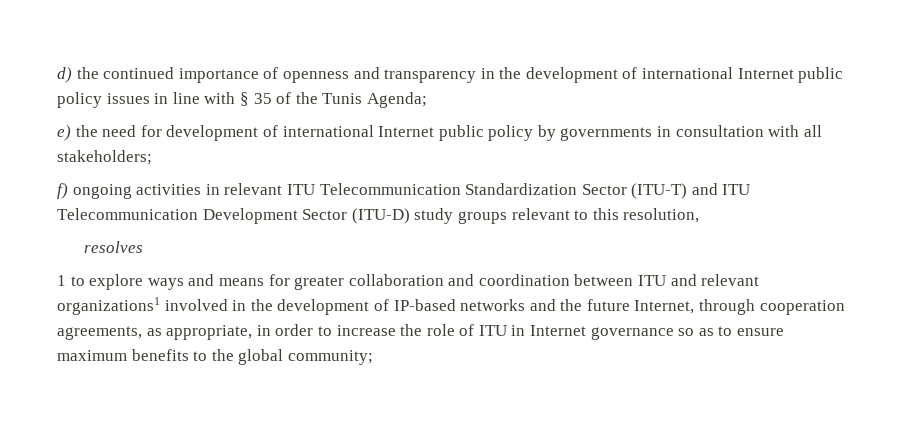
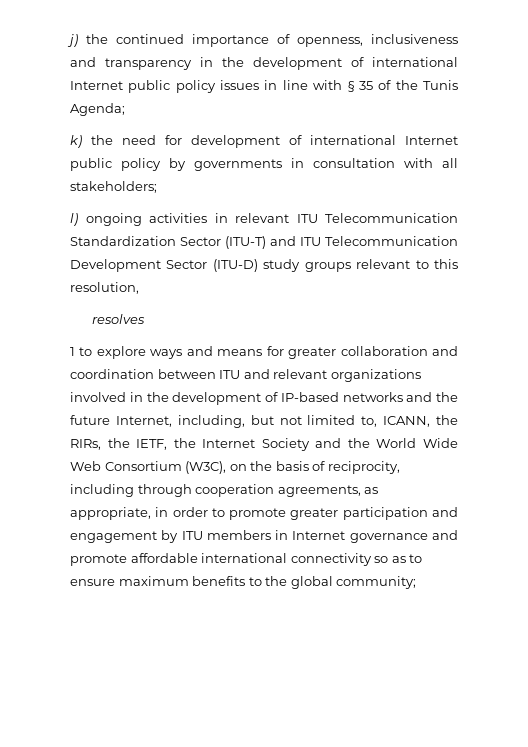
- d) the continued importance of openness and transparency in the development of international Internet public policy issues in line with § 35 of the Tunis Agenda;
+ j) the continued importance of openness, inclusiveness and transparency in the development of international Internet public policy issues in line with § 35 of the Tunis Agenda;
- e) the need for development of international Internet public policy by governments in consultation with all stakeholders;
+ k) the need for development of international Internet public policy by governments in consultation with all stakeholders;
- f) ongoing activities in relevant ITU Telecommunication Standardization Sector (ITU-T) and ITU Telecommunication Development Sector (ITU-D) study groups relevant to this resolution,
+ l) ongoing activities in relevant ITU Telecommunication Standardization Sector (ITU-T) and ITU Telecommunication Development Sector (ITU-D) study groups relevant to this resolution,
- 1 to explore ways and means for greater collaboration and coordination between ITU and relevant organizations1 involved in the development of IP-based networks and the future Internet, through cooperation agreements, as appropriate, in order to increase the role of ITU in Internet governance so as to ensure maximum benefits to the global community;
+ 1 to explore ways and means for greater collaboration and coordination between ITU and relevant organizations involved in the development of IP-based networks and the future Internet, including, but not limited to, ICANN, the RIRs, the IETF, the Internet Society and the World Wide Web Consortium (W3C), on the basis of reciprocity, including through cooperation agreements, as appropriate, in order to promote greater participation and engagement by ITU members in Internet governance and promote affordable international connectivity so as to ensure maximum benefits to the global community;

